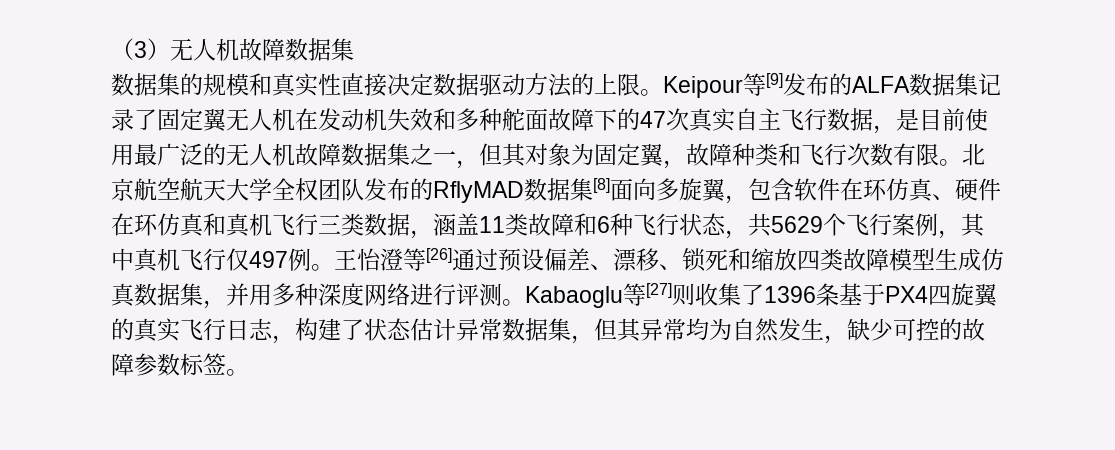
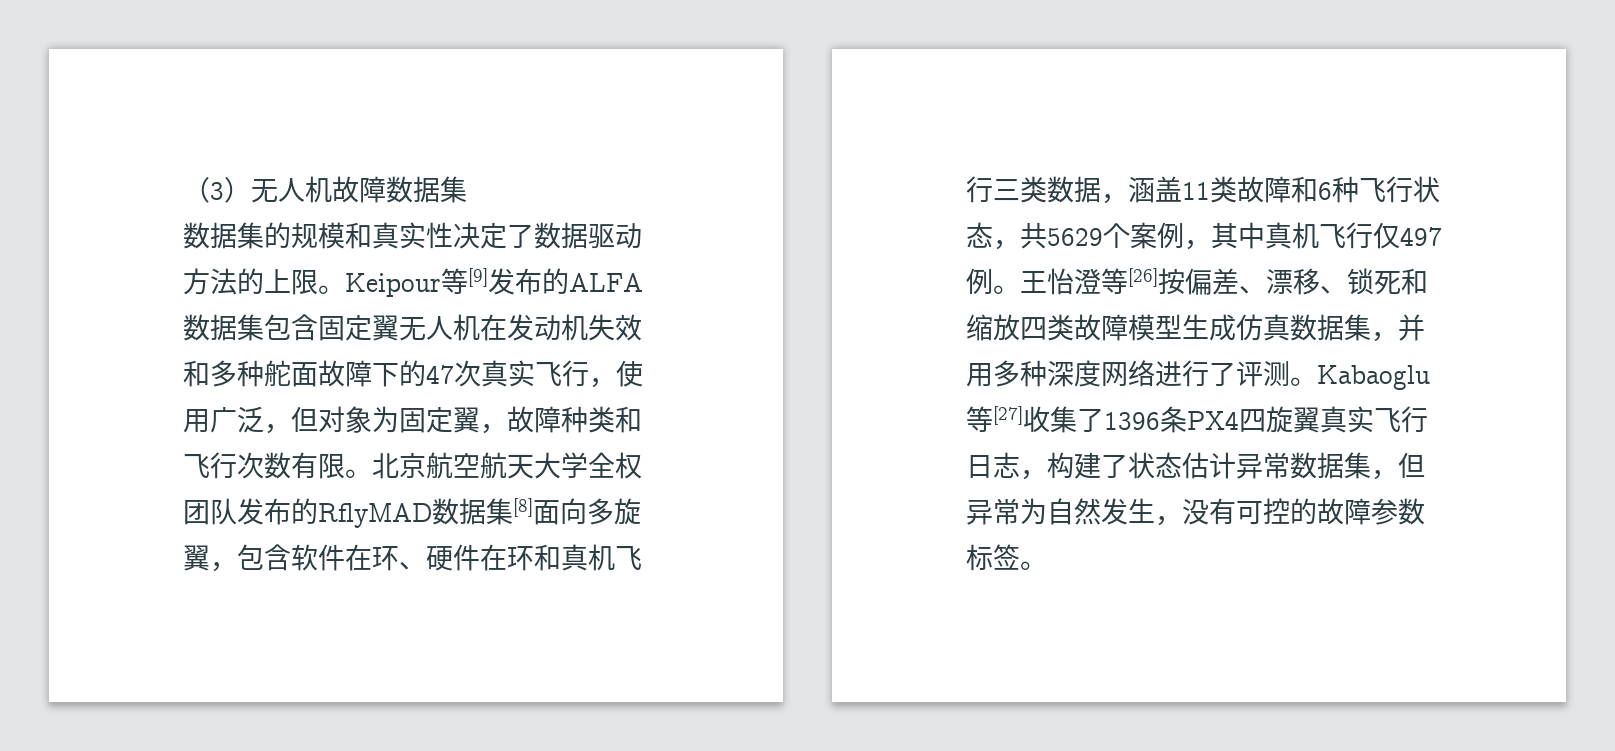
- 数据集的规模和真实性直接决定数据驱动方法的上限。
+ 数据集的规模和真实性决定了数据驱动方法的上限。
- Keipour等[9]发布的ALFA数据集记录了固定翼无人机在发动机失效和多种舵面故障下的47次真实自主飞行数据，是目前使用最广泛的无人机故障数据集之一，但其对象为固定翼，故障种类和飞行次数有限。
+ Keipour等[9]发布的ALFA数据集包含固定翼无人机在发动机失效和多种舵面故障下的47次真实飞行，使用广泛，但对象为固定翼，故障种类和飞行次数有限。
- 北京航空航天大学全权团队发布的RflyMAD数据集[8]面向多旋翼，包含软件在环仿真、硬件在环仿真和真机飞行三类数据，涵盖11类故障和6种飞行状态，共5629个飞行案例，其中真机飞行仅497例。
+ 北京航空航天大学全权团队发布的RflyMAD数据集[8]面向多旋翼，包含软件在环、硬件在环和真机飞行三类数据，涵盖11类故障和6种飞行状态，共5629个案例，其中真机飞行仅497例。
- 王怡澄等[26]通过预设偏差、漂移、锁死和缩放四类故障模型生成仿真数据集，并用多种深度网络进行评测。
+ 王怡澄等[26]按偏差、漂移、锁死和缩放四类故障模型生成仿真数据集，并用多种深度网络进行了评测。
- Kabaoglu等[27]则收集了1396条基于PX4四旋翼的真实飞行日志，构建了状态估计异常数据集，但其异常均为自然发生，缺少可控的故障参数标签。
+ Kabaoglu等[27]收集了1396条PX4四旋翼真实飞行日志，构建了状态估计异常数据集，但异常为自然发生，没有可控的故障参数标签。

